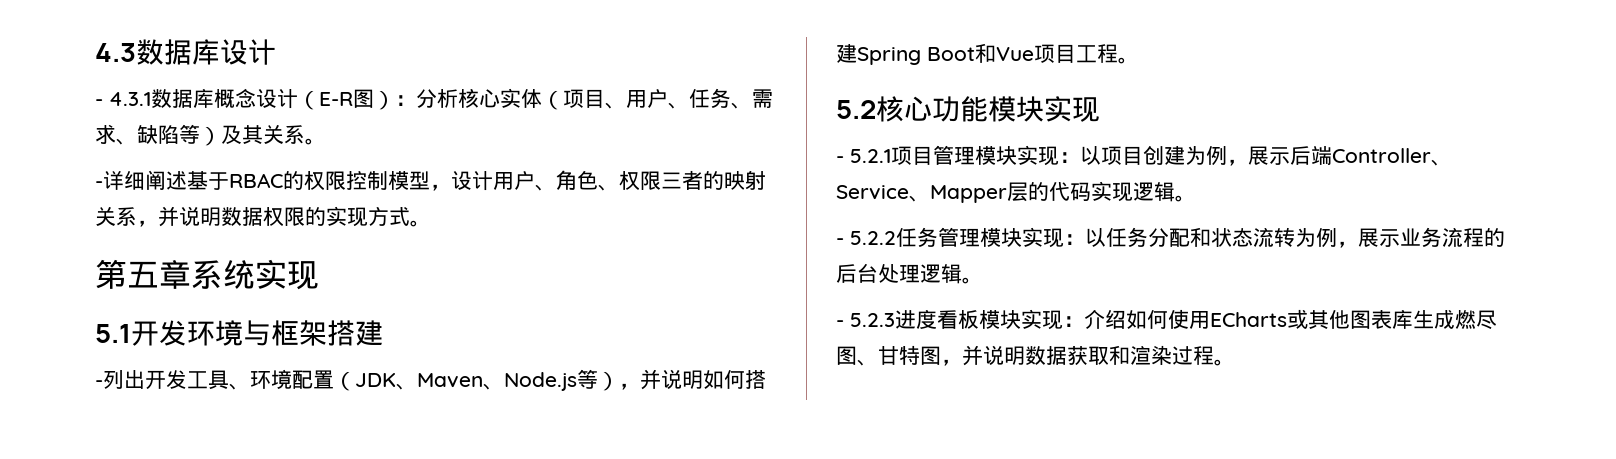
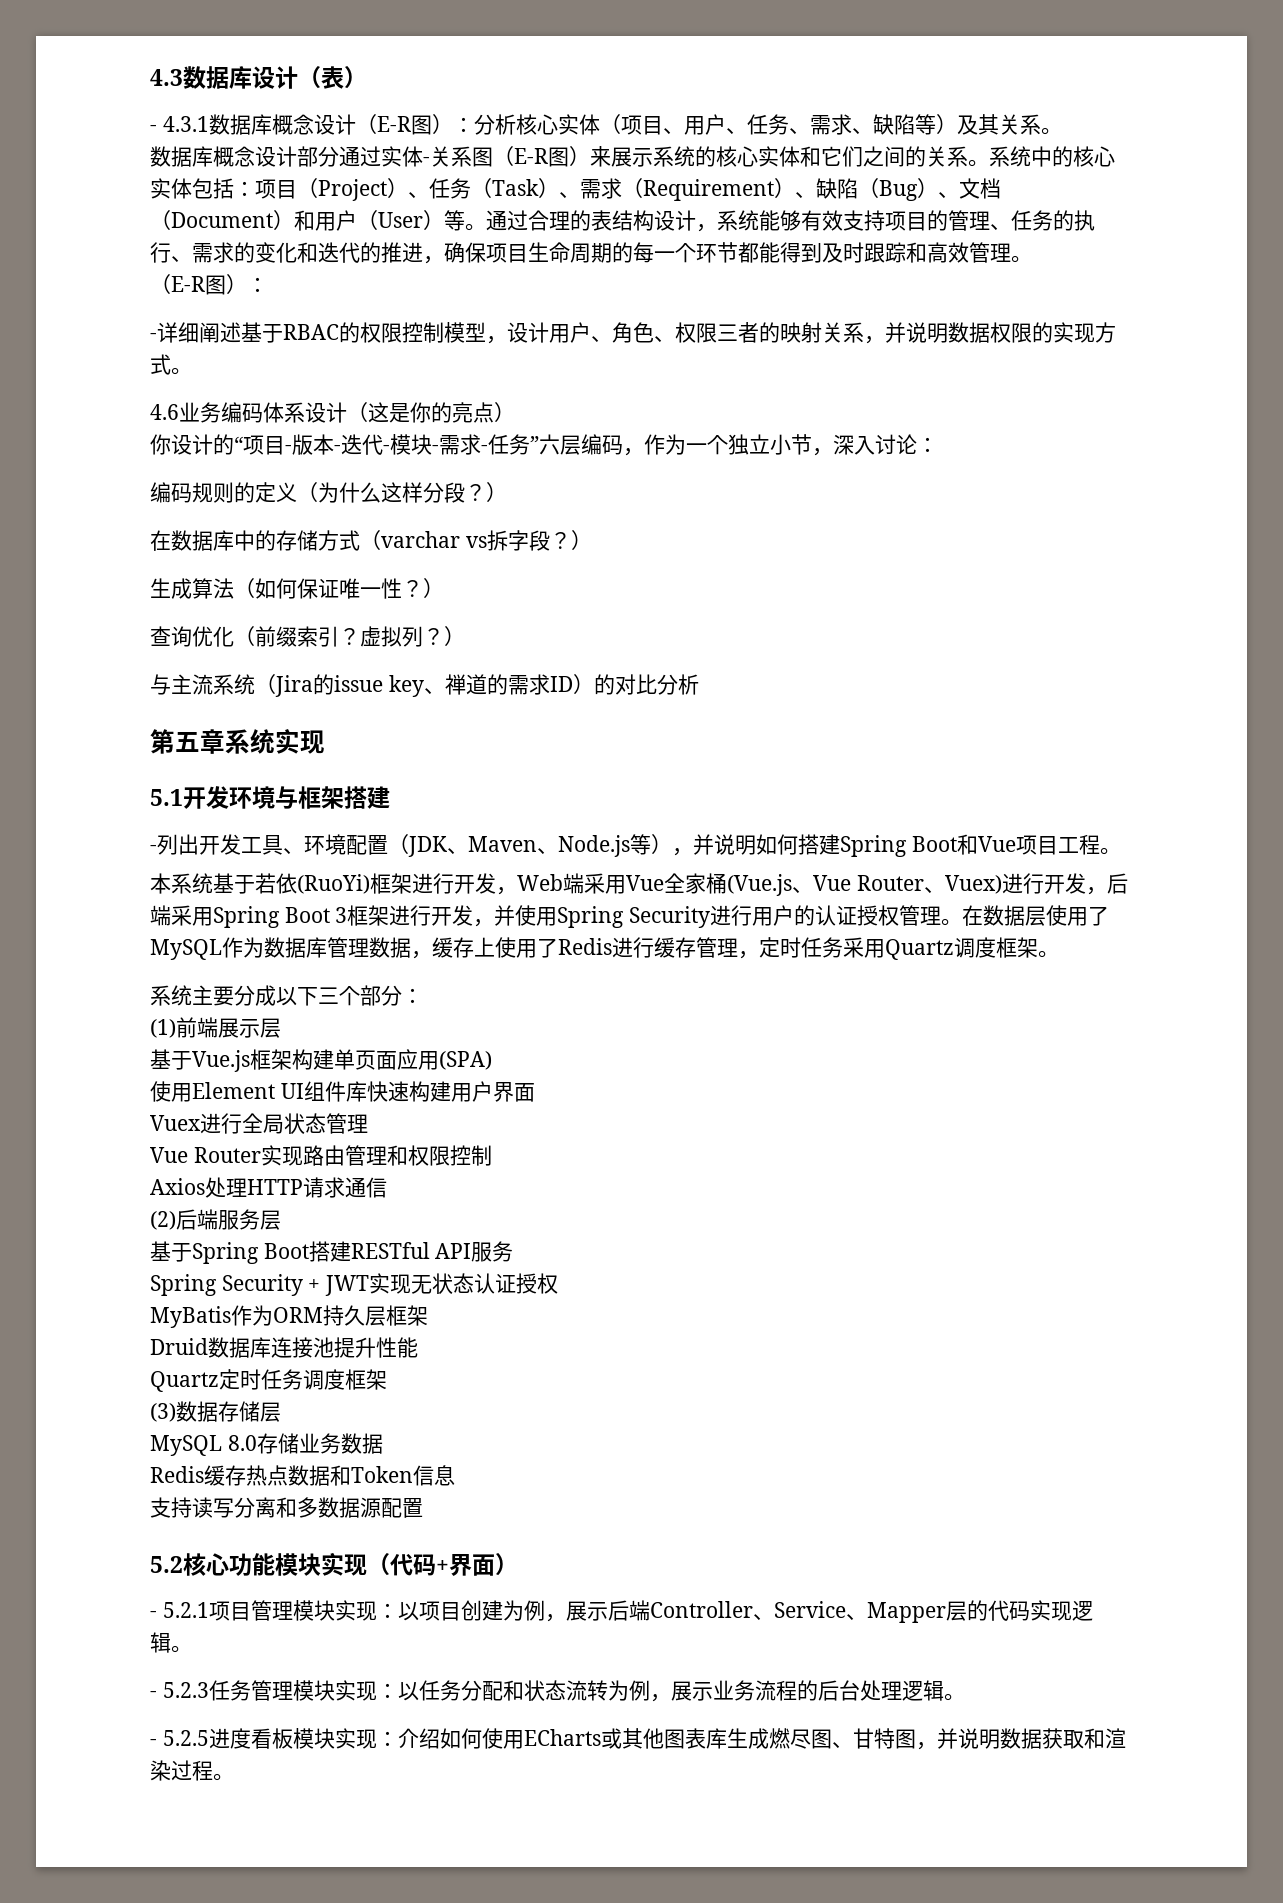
- 4.3数据库设计
+ 4.3数据库设计（表）
+ 数据库概念设计部分通过实体-关系图（E-R图）来展示系统的核心实体和它们之间的关系。系统中的核心实体包括：项目（Project）、任务（Task）、需求（Requirement）、缺陷（Bug）、文档（Document）和用户（User）等。通过合理的表结构设计，系统能够有效支持项目的管理、任务的执行、需求的变化和迭代的推进，确保项目生命周期的每一个环节都能得到及时跟踪和高效管理。
+ （E-R图）：
+ 4.6业务编码体系设计（这是你的亮点）
+ 你设计的“项目-版本-迭代-模块-需求-任务”六层编码，作为一个独立小节，深入讨论：
+ 编码规则的定义（为什么这样分段？）
+ 在数据库中的存储方式（varchar vs拆字段？）
+ 生成算法（如何保证唯一性？）
+ 查询优化（前缀索引？虚拟列？）
+ 与主流系统（Jira的issue key、禅道的需求ID）的对比分析
+ 本系统基于若依(RuoYi)框架进行开发，Web端采用Vue全家桶(Vue.js、Vue Router、Vuex)进行开发，后端采用Spring Boot 3框架进行开发，并使用Spring Security进行用户的认证授权管理。在数据层使用了MySQL作为数据库管理数据，缓存上使用了Redis进行缓存管理，定时任务采用Quartz调度框架。
+ 系统主要分成以下三个部分：
+ (1)前端展示层
+ 基于Vue.js框架构建单页面应用(SPA)
+ 使用Element UI组件库快速构建用户界面
+ Vuex进行全局状态管理
+ Vue Router实现路由管理和权限控制
+ Axios处理HTTP请求通信
+ (2)后端服务层
+ 基于Spring Boot搭建RESTful API服务
+ Spring Security + JWT实现无状态认证授权
+ MyBatis作为ORM持久层框架
+ Druid数据库连接池提升性能
+ Quartz定时任务调度框架
+ (3)数据存储层
+ MySQL 8.0存储业务数据
+ Redis缓存热点数据和Token信息
+ 支持读写分离和多数据源配置
- 5.2核心功能模块实现
+ 5.2核心功能模块实现（代码+界面）
- - 5.2.2任务管理模块实现：以任务分配和状态流转为例，展示业务流程的后台处理逻辑。
+ - 5.2.3任务管理模块实现：以任务分配和状态流转为例，展示业务流程的后台处理逻辑。
- - 5.2.3进度看板模块实现：介绍如何使用ECharts或其他图表库生成燃尽图、甘特图，并说明数据获取和渲染过程。
+ - 5.2.5进度看板模块实现：介绍如何使用ECharts或其他图表库生成燃尽图、甘特图，并说明数据获取和渲染过程。

